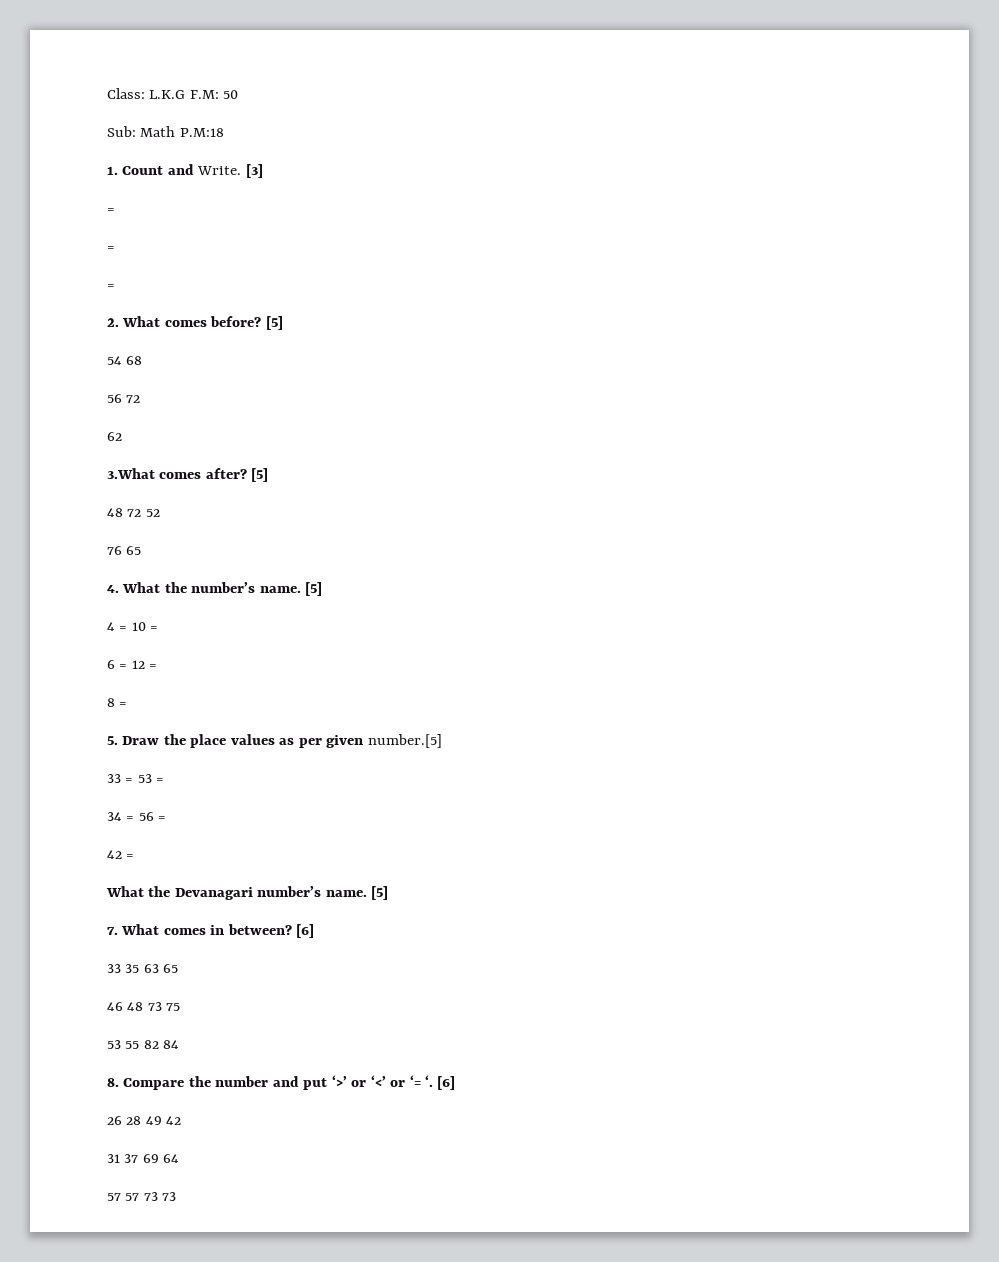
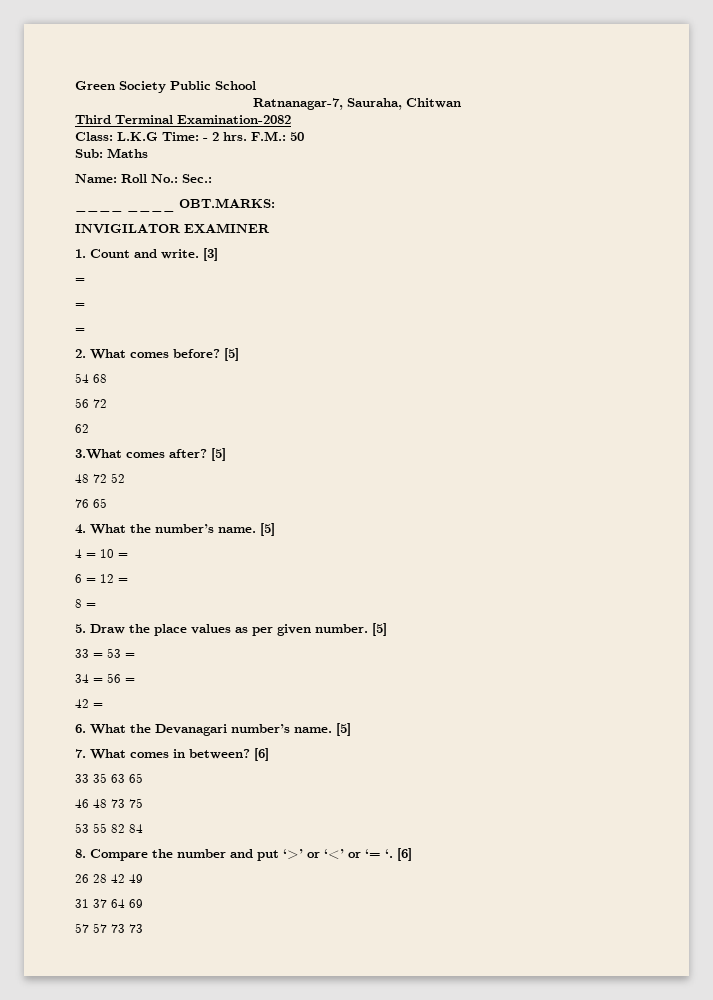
- Class: L.K.G F.M: 50
- Sub: Math P.M:18
+ Green Society Public School
+ Ratnanagar-7, Sauraha, Chitwan
+ Third Terminal Examination-2082
+ Class: L.K.G Time: - 2 hrs. F.M.: 50
+ Sub: Maths
+ Name: Roll No.: Sec.:
+ ____ ____ OBT.MARKS:
+ INVIGILATOR EXAMINER
- 1. Count and Write.
+ 1. Count and write.
- 5. Draw the place values as per given number.[5]
+ 5. Draw the place values as per given number. [5]
- What the Devanagari number’s name.
+ 6. What the Devanagari number’s name.
- 26 28 49 42
+ 26 28 42 49
- 31 37 69 64
+ 31 37 64 69

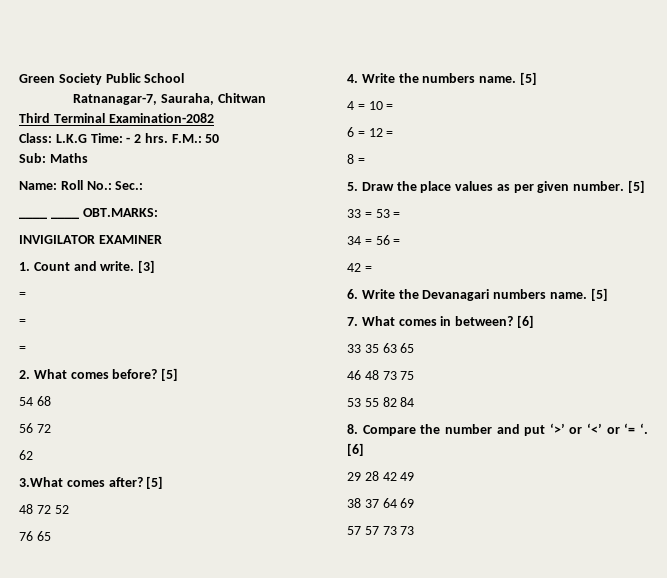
- 4. What the number’s name.
+ 4. Write the numbers name.
- 6. What the Devanagari number’s name.
+ 6. Write the Devanagari numbers name.
- 26 28 42 49
+ 29 28 42 49
- 31 37 64 69
+ 38 37 64 69

